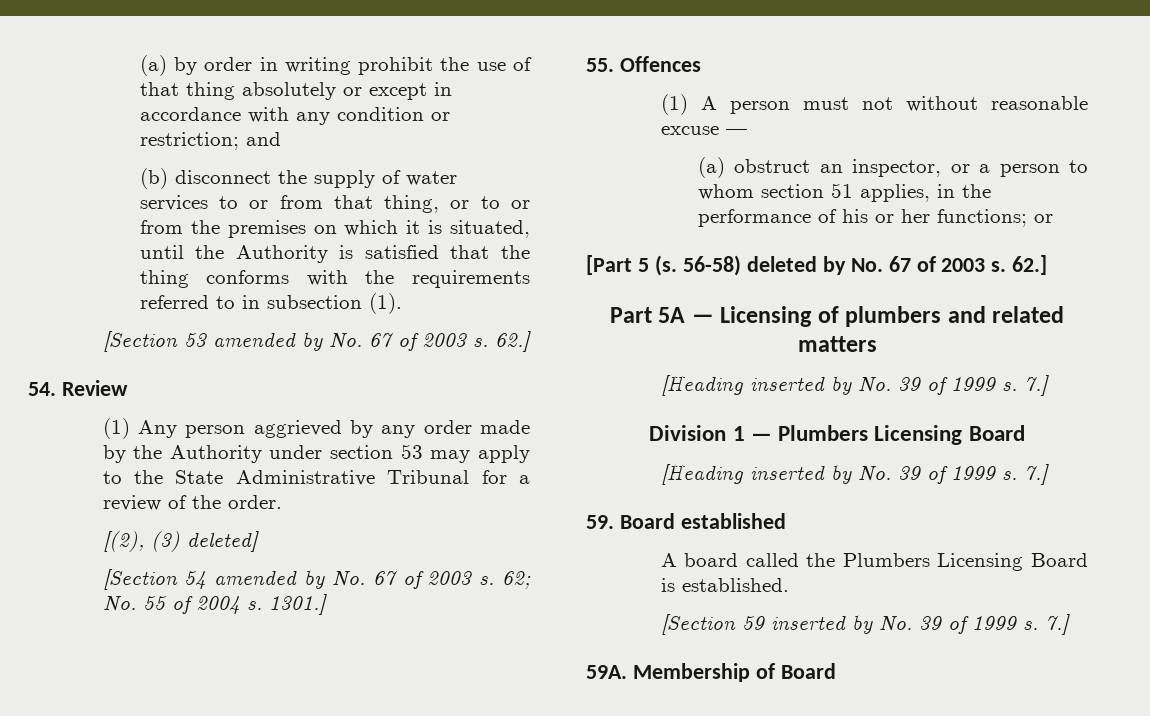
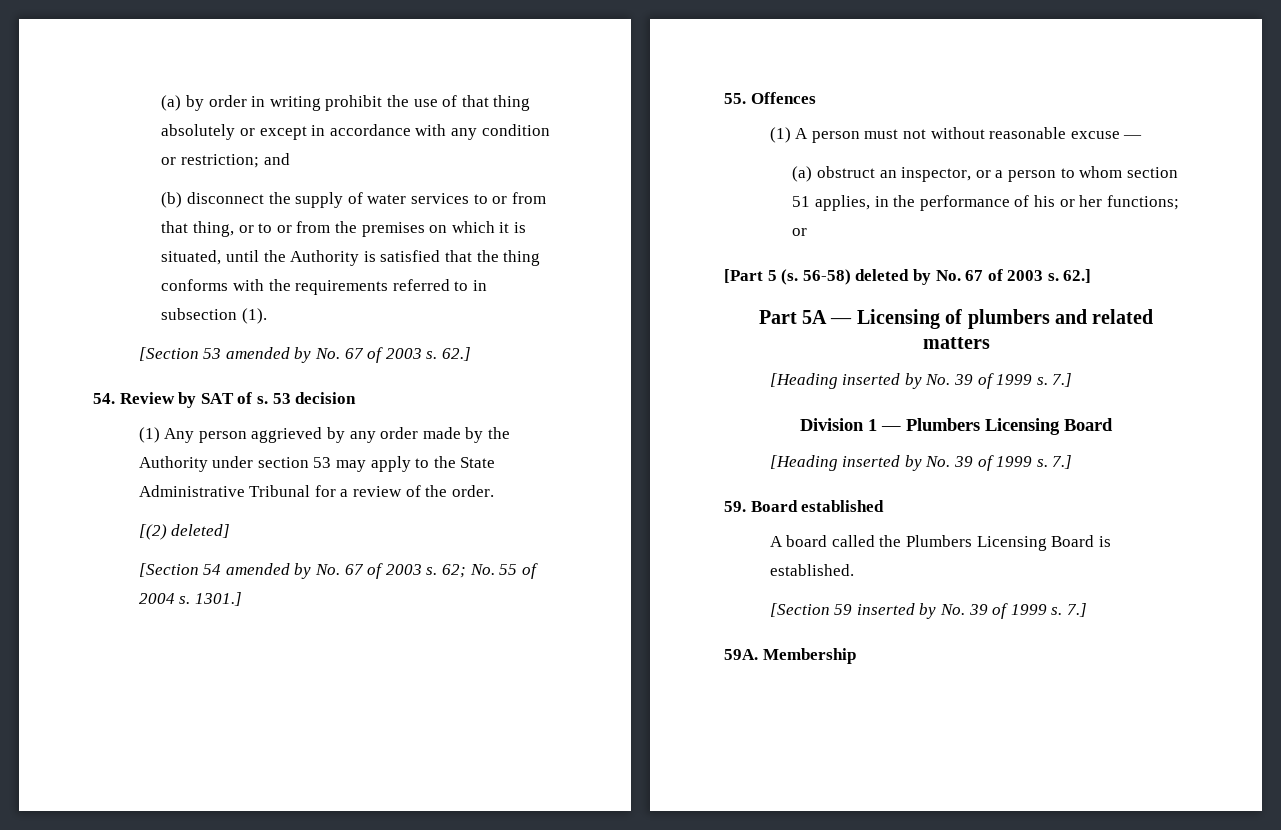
- 54. Review
+ 54. Review by SAT of s. 53 decision
- [(2), (3) deleted]
+ [(2) deleted]
- Membership of Board
+ Membership

